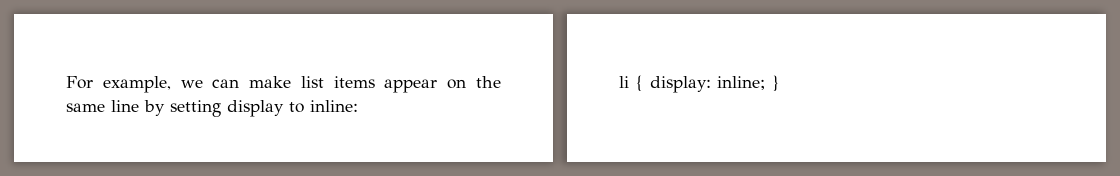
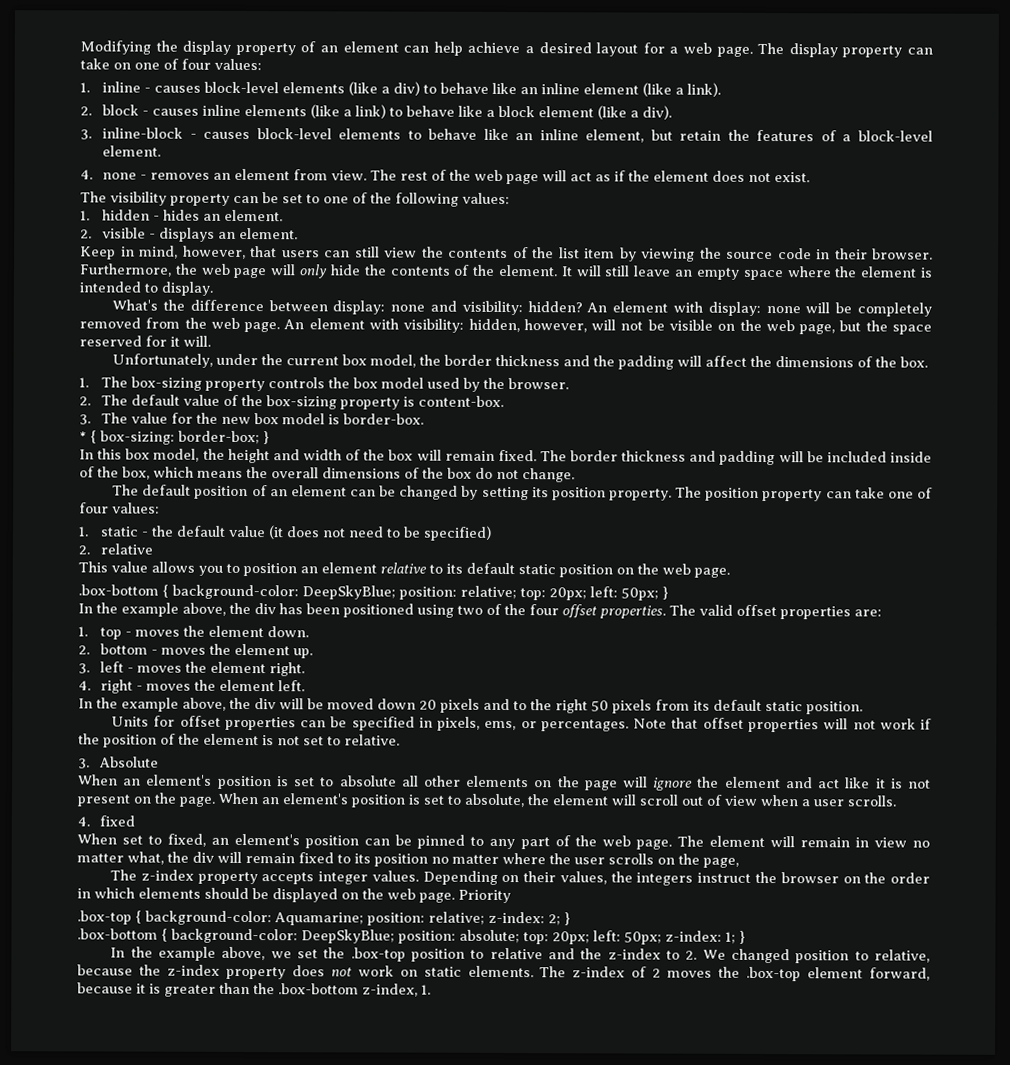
- For example, we can make list items appear on the same line by setting display to inline:
- li { display: inline; }
+ Modifying the display property of an element can help achieve a desired layout for a web page. The display property can take on one of four values:
+ 1. inline - causes block-level elements (like a div) to behave like an inline element (like a link).
+ 2. block - causes inline elements (like a link) to behave like a block element (like a div).
+ 3. inline-block - causes block-level elements to behave like an inline element, but retain the features of a block-level element.
+ 4. none - removes an element from view. The rest of the web page will act as if the element does not exist.
+ The visibility property can be set to one of the following values:
+ 1. hidden - hides an element.
+ 2. visible - displays an element.
+ Keep in mind, however, that users can still view the contents of the list item by viewing the source code in their browser. Furthermore, the web page will only hide the contents of the element. It will still leave an empty space where the element is intended to display.
+ What's the difference between display: none and visibility: hidden? An element with display: none will be completely removed from the web page. An element with visibility: hidden, however, will not be visible on the web page, but the space reserved for it will.
+ Unfortunately, under the current box model, the border thickness and the padding will affect the dimensions of the box.
+ 1. The box-sizing property controls the box model used by the browser.
+ 2. The default value of the box-sizing property is content-box.
+ 3. The value for the new box model is border-box.
+ * { box-sizing: border-box; }
+ In this box model, the height and width of the box will remain fixed. The border thickness and padding will be included inside of the box, which means the overall dimensions of the box do not change.
+ The default position of an element can be changed by setting its position property. The position property can take one of four values:
+ 1. static - the default value (it does not need to be specified)
+ 2. relative
+ This value allows you to position an element relative to its default static position on the web page.
+ .box-bottom { background-color: DeepSkyBlue; position: relative; top: 20px; left: 50px; }
+ In the example above, the div has been positioned using two of the four offset properties. The valid offset properties are:
+ 1. top - moves the element down.
+ 2. bottom - moves the element up.
+ 3. left - moves the element right.
+ 4. right - moves the element left.
+ In the example above, the div will be moved down 20 pixels and to the right 50 pixels from its default static position.
+ Units for offset properties can be specified in pixels, ems, or percentages. Note that offset properties will not work if the position of the element is not set to relative.
+ 3. Absolute
+ When an element's position is set to absolute all other elements on the page will ignore the element and act like it is not present on the page. When an element's position is set to absolute, the element will scroll out of view when a user scrolls.
+ 4. fixed
+ When set to fixed, an element's position can be pinned to any part of the web page. The element will remain in view no matter what, the div will remain fixed to its position no matter where the user scrolls on the page,
+ The z-index property accepts integer values. Depending on their values, the integers instruct the browser on the order in which elements should be displayed on the web page. Priority
+ .box-top { background-color: Aquamarine; position: relative; z-index: 2; }
+ .box-bottom { background-color: DeepSkyBlue; position: absolute; top: 20px; left: 50px; z-index: 1; }
+ In the example above, we set the .box-top position to relative and the z-index to 2. We changed position to relative, because the z-index property does not work on static elements. The z-index of 2 moves the .box-top element forward, because it is greater than the .box-bottom z-index, 1.

